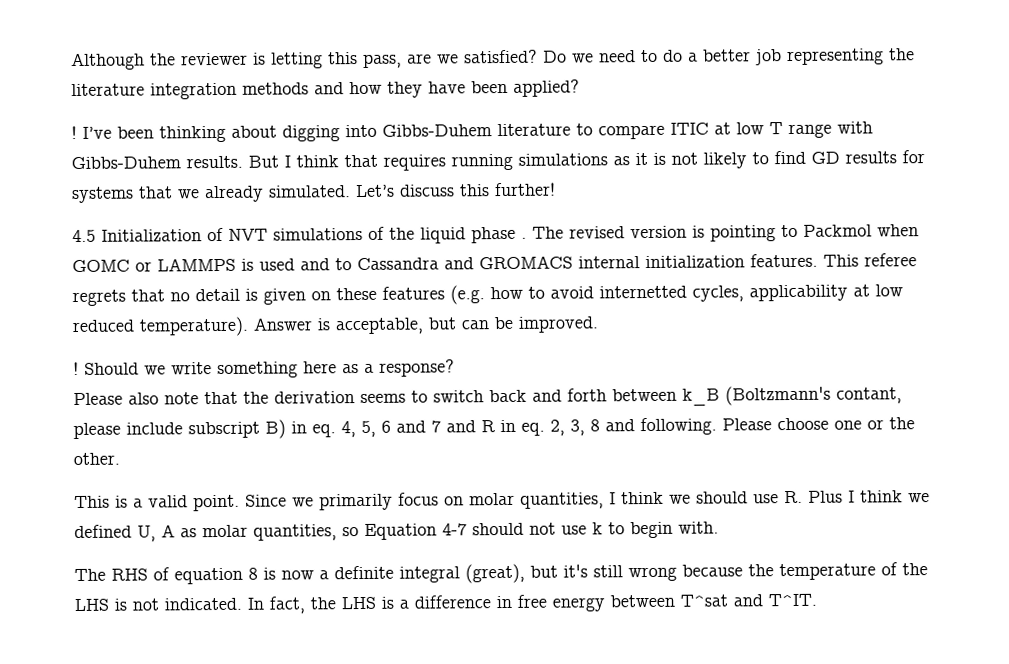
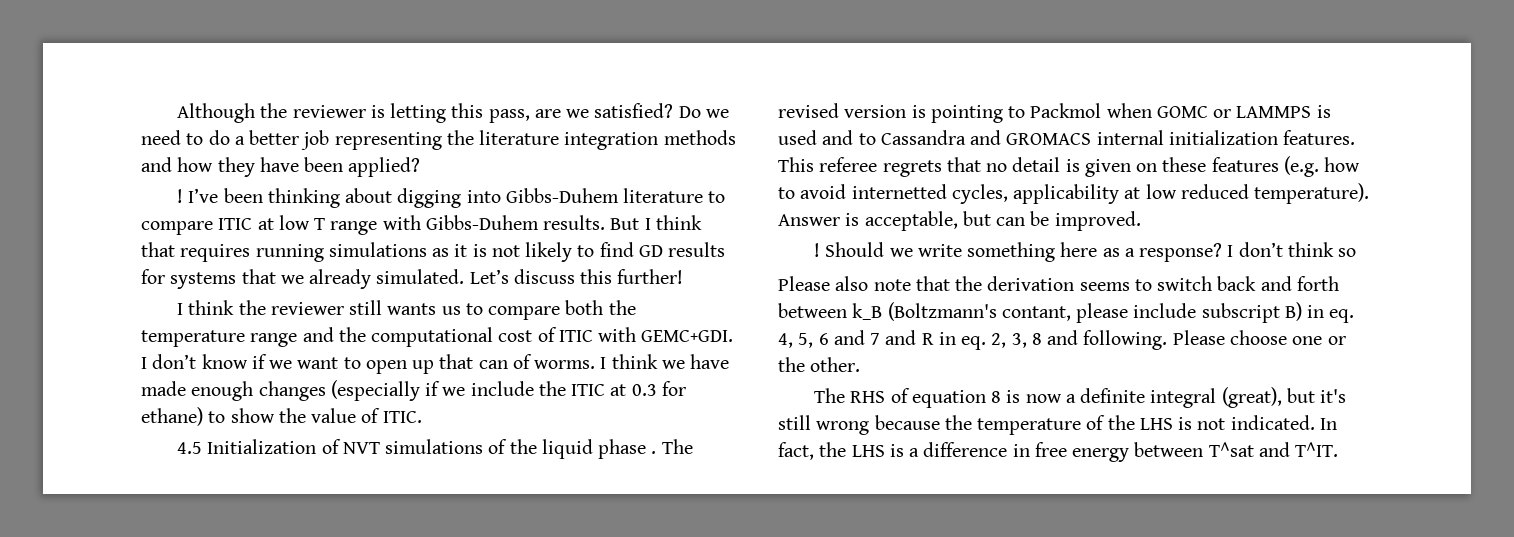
+ I think the reviewer still wants us to compare both the temperature range and the computational cost of ITIC with GEMC+GDI. I don’t know if we want to open up that can of worms. I think we have made enough changes (especially if we include the ITIC at 0.3 for ethane) to show the value of ITIC.
+ I don’t think so
- This is a valid point. Since we primarily focus on molar quantities, I think we should use R. Plus I think we defined U, A as molar quantities, so Equation 4-7 should not use k to begin with.

